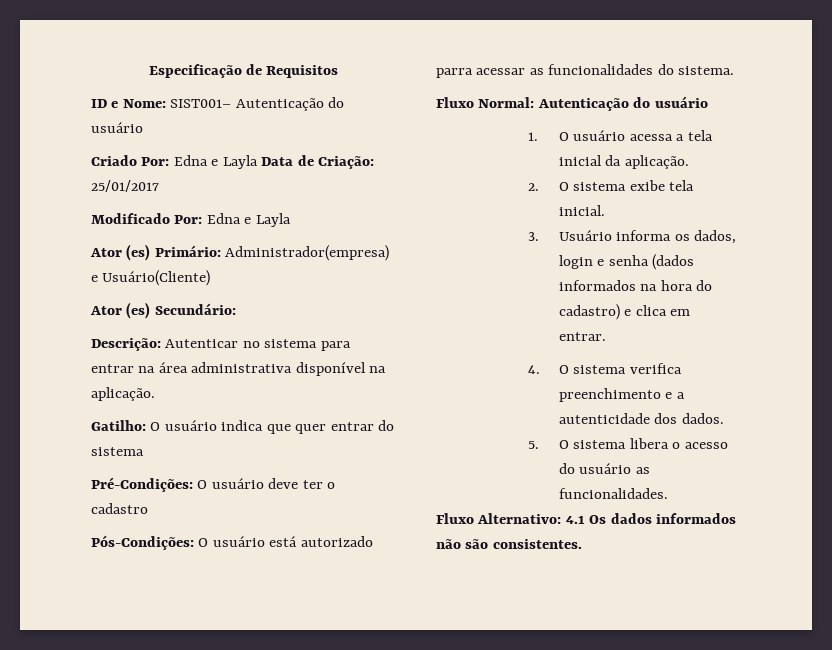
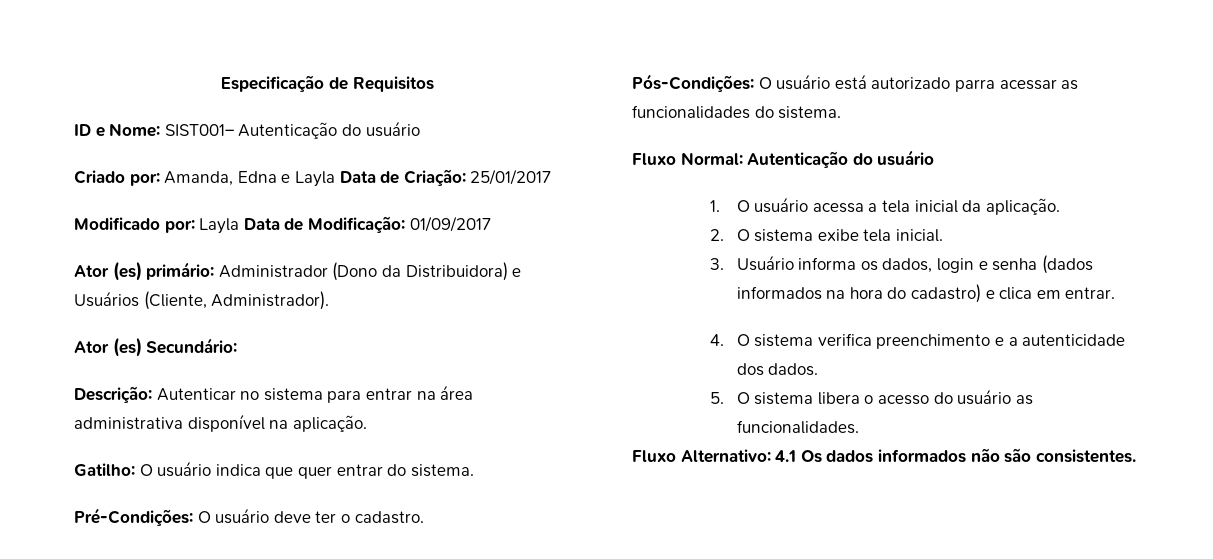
- Criado Por: Edna e Layla Data de Criação: 25/01/2017
+ Criado por: Amanda, Edna e Layla Data de Criação: 25/01/2017
- Modificado Por: Edna e Layla
- Ator (es) Primário: Administrador(empresa) e Usuário(Cliente)
+ Modificado por: Layla Data de Modificação: 01/09/2017
+ Ator (es) primário: Administrador (Dono da Distribuidora) e Usuários (Cliente, Administrador).
- Gatilho: O usuário indica que quer entrar do sistema
+ Gatilho: O usuário indica que quer entrar do sistema.
- Pré-Condições: O usuário deve ter o cadastro
+ Pré-Condições: O usuário deve ter o cadastro.

